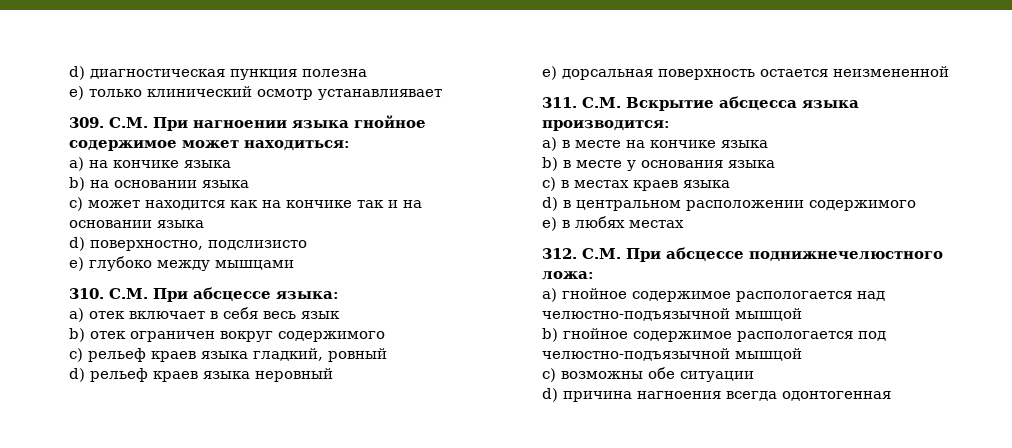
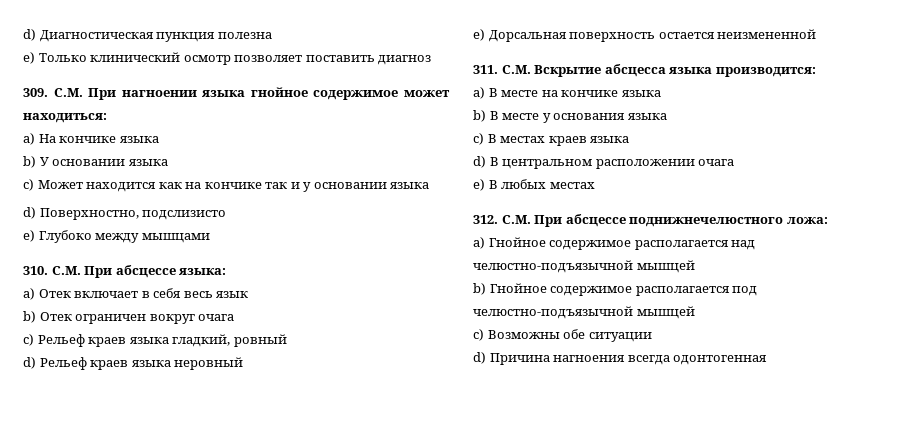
- d) диагностическая пункция полезна
+ d) Диагностическая пункция полезна
- e) только клинический осмотр устанавлиявает
+ e) Только клинический осмотр позволяет поставить диагноз
- a) на кончике языка
- b) на основании языка
+ a) На кончике языка
+ b) У основании языка
- c) может находится как на кончике так и на основании языка
+ c) Может находится как на кончике так и у основании языка
- d) поверхностно, подслизисто
+ d) Поверхностно, подслизисто
- e) глубоко между мышцами
+ e) Глубоко между мышцами
- a) отек включает в себя весь язык
+ a) Отек включает в себя весь язык
- b) отек ограничен вокруг содержимого
- c) рельеф краев языка гладкий, ровный
+ b) Отек ограничен вокруг очага
+ c) Рельеф краев языка гладкий, ровный
- d) рельеф краев языка неровный
+ d) Рельеф краев языка неровный
- e) дорсальная поверхность остается неизмененной
+ e) Дорсальная поверхность остается неизмененной
- a) в месте на кончике языка
+ a) В месте на кончике языка
- b) в месте у основания языка
+ b) В месте у основания языка
- c) в местах краев языка
+ c) В местах краев языка
- d) в центральном расположении содержимого
- e) в любях местах
+ d) В центральном расположении очага
+ e) В любых местах
- a) гнойное содержимое распологается над челюстно-подъязычной мышцой
- b) гнойное содержимое распологается под челюстно-подъязычной мышцой
- c) возможны обе ситуации
+ a) Гнойное содержимое располагается над челюстно-подъязычной мышцей
+ b) Гнойное содержимое располагается под челюстно-подъязычной мышцей
+ c) Возможны обе ситуации
- d) причина нагноения всегда одонтогенная
+ d) Причина нагноения всегда одонтогенная

